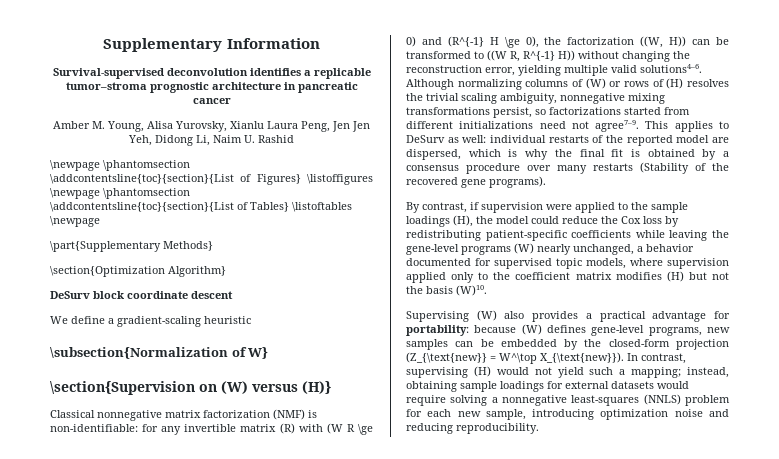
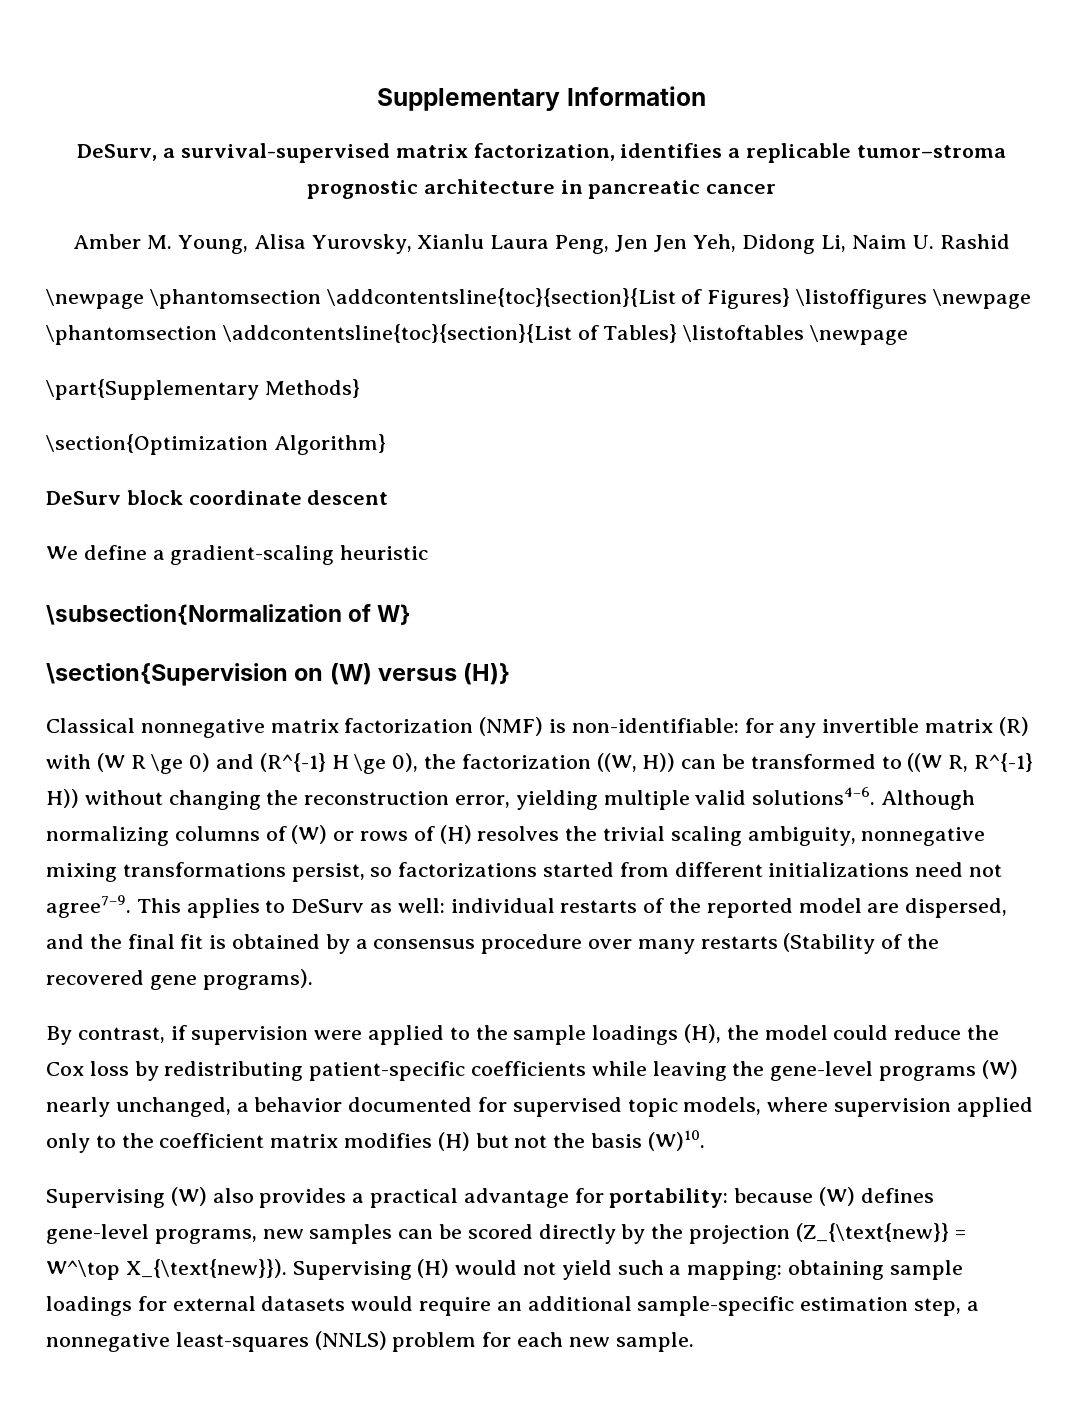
- Survival-supervised deconvolution identifies a replicable tumor–stroma prognostic architecture in pancreatic cancer
+ DeSurv, a survival-supervised matrix factorization, identifies a replicable tumor–stroma prognostic architecture in pancreatic cancer
- This applies to DeSurv as well: individual restarts of the reported model are dispersed, which is why the final fit is obtained by a consensus procedure over many restarts (Stability of the recovered gene programs).
+ This applies to DeSurv as well: individual restarts of the reported model are dispersed, and the final fit is obtained by a consensus procedure over many restarts (Stability of the recovered gene programs).
- Supervising (W) also provides a practical advantage for portability: because (W) defines gene-level programs, new samples can be embedded by the closed-form projection (Z_{\text{new}} = W^\top X_{\text{new}}).
+ Supervising (W) also provides a practical advantage for portability: because (W) defines gene-level programs, new samples can be scored directly by the projection (Z_{\text{new}} = W^\top X_{\text{new}}).
- In contrast, supervising (H) would not yield such a mapping; instead, obtaining sample loadings for external datasets would require solving a nonnegative least-squares (NNLS) problem for each new sample, introducing optimization noise and reducing reproducibility.
+ Supervising (H) would not yield such a mapping: obtaining sample loadings for external datasets would require an additional sample-specific estimation step, a nonnegative least-squares (NNLS) problem for each new sample.

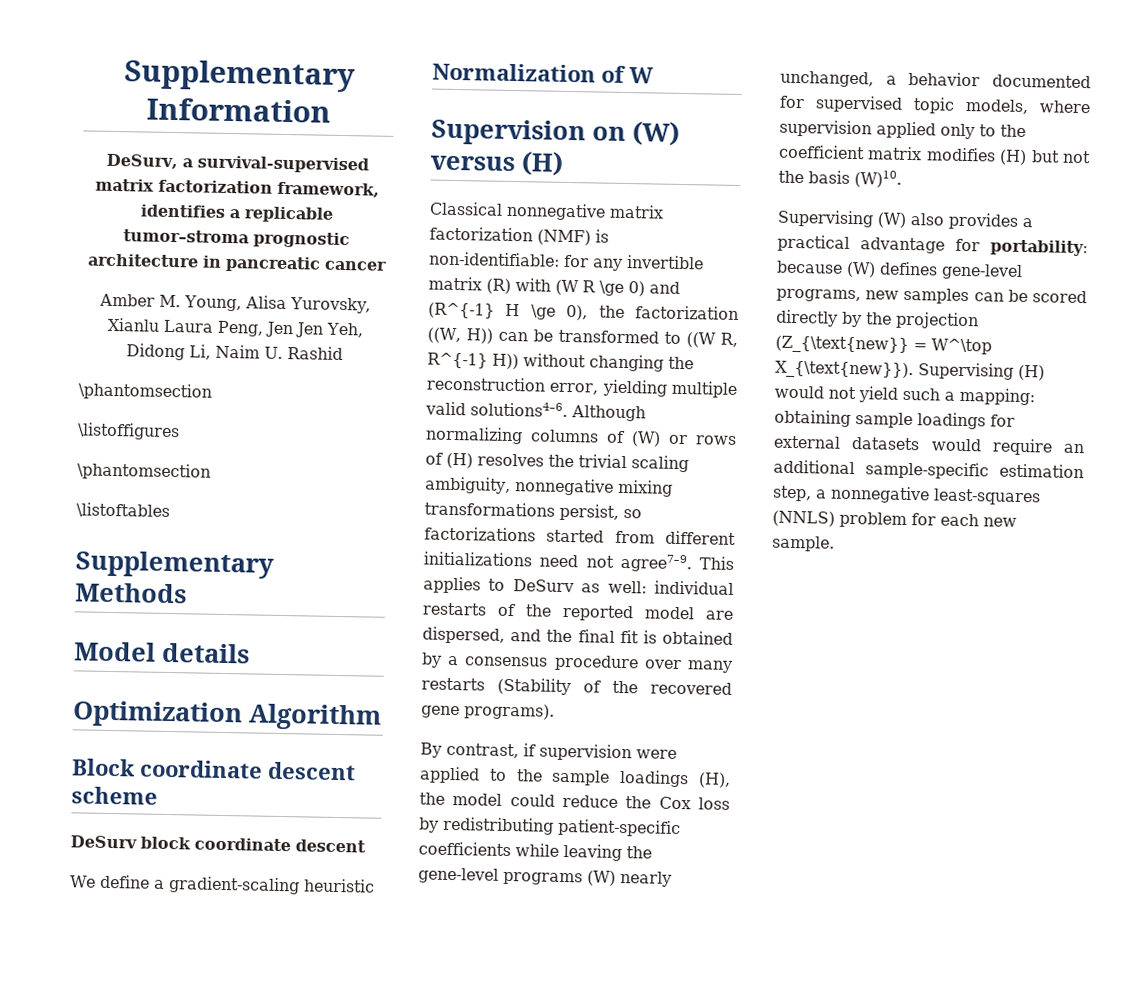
- DeSurv, a survival-supervised matrix factorization, identifies a replicable tumor–stroma prognostic architecture in pancreatic cancer
+ DeSurv, a survival-supervised matrix factorization framework, identifies a replicable tumor–stroma prognostic architecture in pancreatic cancer
  Amber M. Young, Alisa Yurovsky, Xianlu Laura Peng, Jen Jen Yeh, Didong Li, Naim U. Rashid
- \newpage \phantomsection \addcontentsline{toc}{section}{List of Figures} \listoffigures \newpage \phantomsection \addcontentsline{toc}{section}{List of Tables} \listoftables \newpage
- \part{Supplementary Methods}
- \section{Optimization Algorithm}
+ \phantomsection
+ \listoffigures
+ \phantomsection
+ \listoftables
+ Supplementary Methods
+ Model details
+ Optimization Algorithm
+ Block coordinate descent scheme
- \subsection{Normalization of W}
- \section{Supervision on (W) versus (H)}
+ Normalization of W
+ Supervision on (W) versus (H)

